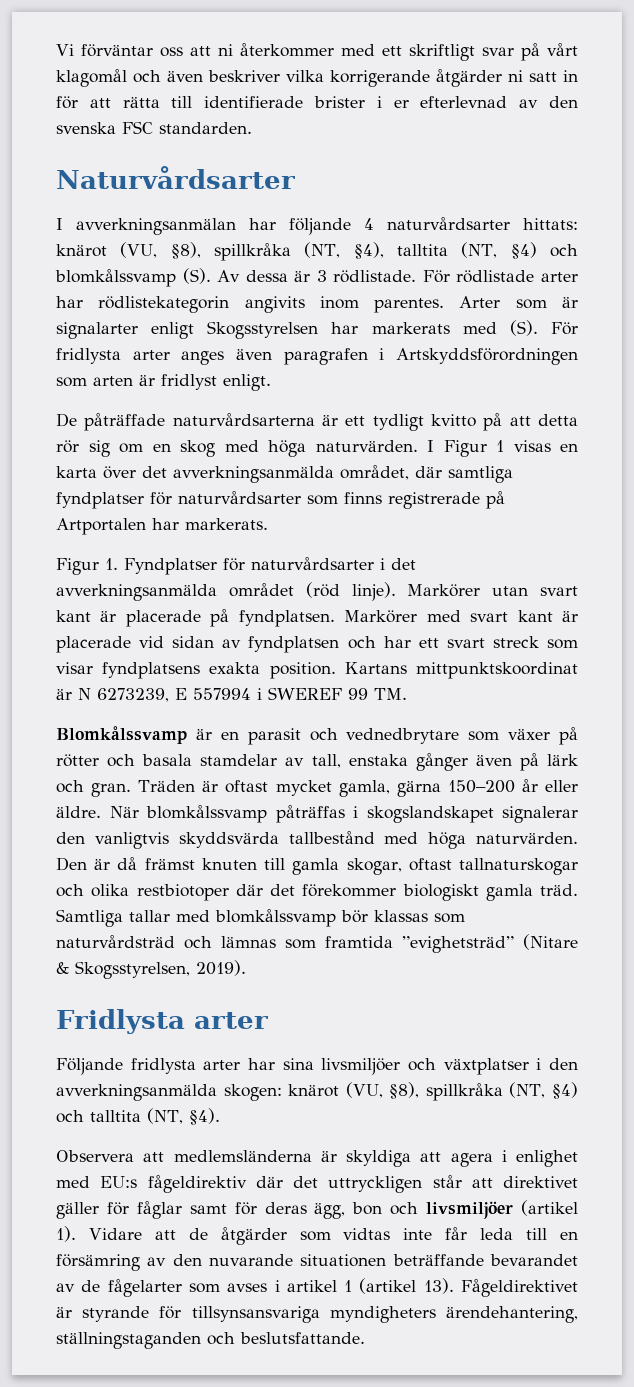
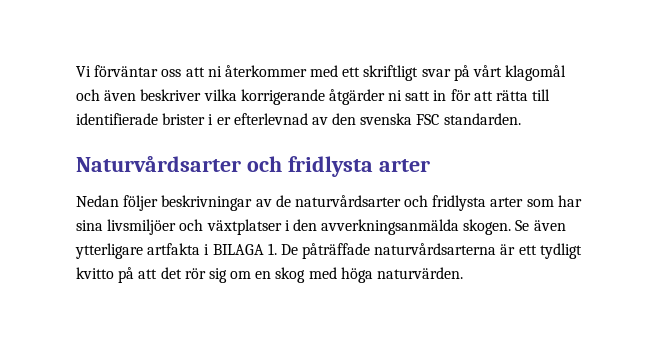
- Naturvårdsarter
- I avverkningsanmälan har följande 4 naturvårdsarter hittats: knärot (VU, §8), spillkråka (NT, §4), talltita (NT, §4) och blomkålssvamp (S). Av dessa är 3 rödlistade. För rödlistade arter har rödlistekategorin angivits inom parentes. Arter som är signalarter enligt Skogsstyrelsen har markerats med (S). För fridlysta arter anges även paragrafen i Artskyddsförordningen som arten är fridlyst enligt.
- De påträffade naturvårdsarterna är ett tydligt kvitto på att detta rör sig om en skog med höga naturvärden. I Figur 1 visas en karta över det avverkningsanmälda området, där samtliga fyndplatser för naturvårdsarter som finns registrerade på Artportalen har markerats.
- Figur 1. Fyndplatser för naturvårdsarter i det avverkningsanmälda området (röd linje). Markörer utan svart kant är placerade på fyndplatsen. Markörer med svart kant är placerade vid sidan av fyndplatsen och har ett svart streck som visar fyndplatsens exakta position. Kartans mittpunktskoordinat är N 6273239, E 557994 i SWEREF 99 TM.
- Blomkålssvamp är en parasit och vednedbrytare som växer på rötter och basala stamdelar av tall, enstaka gånger även på lärk och gran. Träden är oftast mycket gamla, gärna 150–200 år eller äldre. När blomkålssvamp påträffas i skogslandskapet signalerar den vanligtvis skyddsvärda tallbestånd med höga naturvärden. Den är då främst knuten till gamla skogar, oftast tallnaturskogar och olika restbiotoper där det förekommer biologiskt gamla träd. Samtliga tallar med blomkålssvamp bör klassas som naturvårdsträd och lämnas som framtida ”evighetsträd” (Nitare & Skogsstyrelsen, 2019).
- Fridlysta arter
- Följande fridlysta arter har sina livsmiljöer och växtplatser i den avverkningsanmälda skogen: knärot (VU, §8), spillkråka (NT, §4) och talltita (NT, §4).
- Observera att medlemsländerna är skyldiga att agera i enlighet med EU:s fågeldirektiv där det uttryckligen står att direktivet gäller för fåglar samt för deras ägg, bon och livsmiljöer (artikel 1). Vidare att de åtgärder som vidtas inte får leda till en försämring av den nuvarande situationen beträffande bevarandet av de fågelarter som avses i artikel 1 (artikel 13). Fågeldirektivet är styrande för tillsynsansvariga myndigheters ärendehantering, ställningstaganden och beslutsfattande.
+ Naturvårdsarter och fridlysta arter
+ Nedan följer beskrivningar av de naturvårdsarter och fridlysta arter som har sina livsmiljöer och växtplatser i den avverkningsanmälda skogen. Se även ytterligare artfakta i BILAGA 1. De påträffade naturvårdsarterna är ett tydligt kvitto på att det rör sig om en skog med höga naturvärden.

